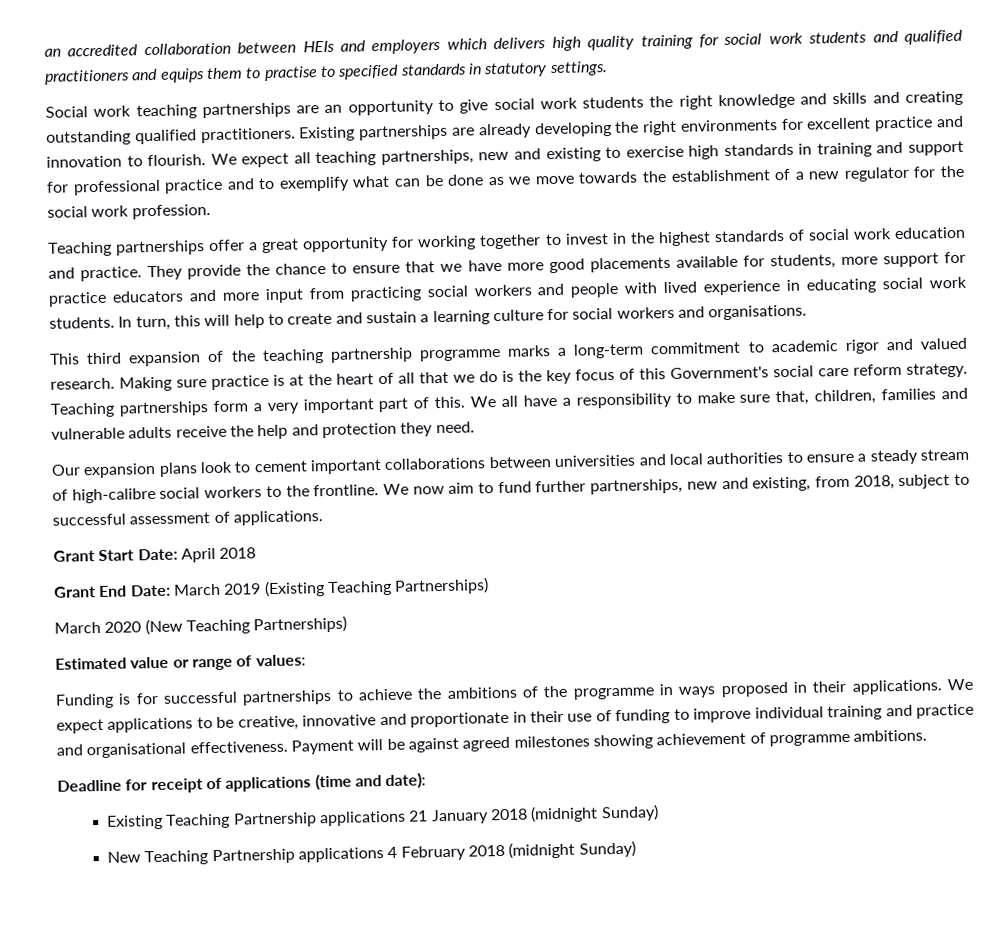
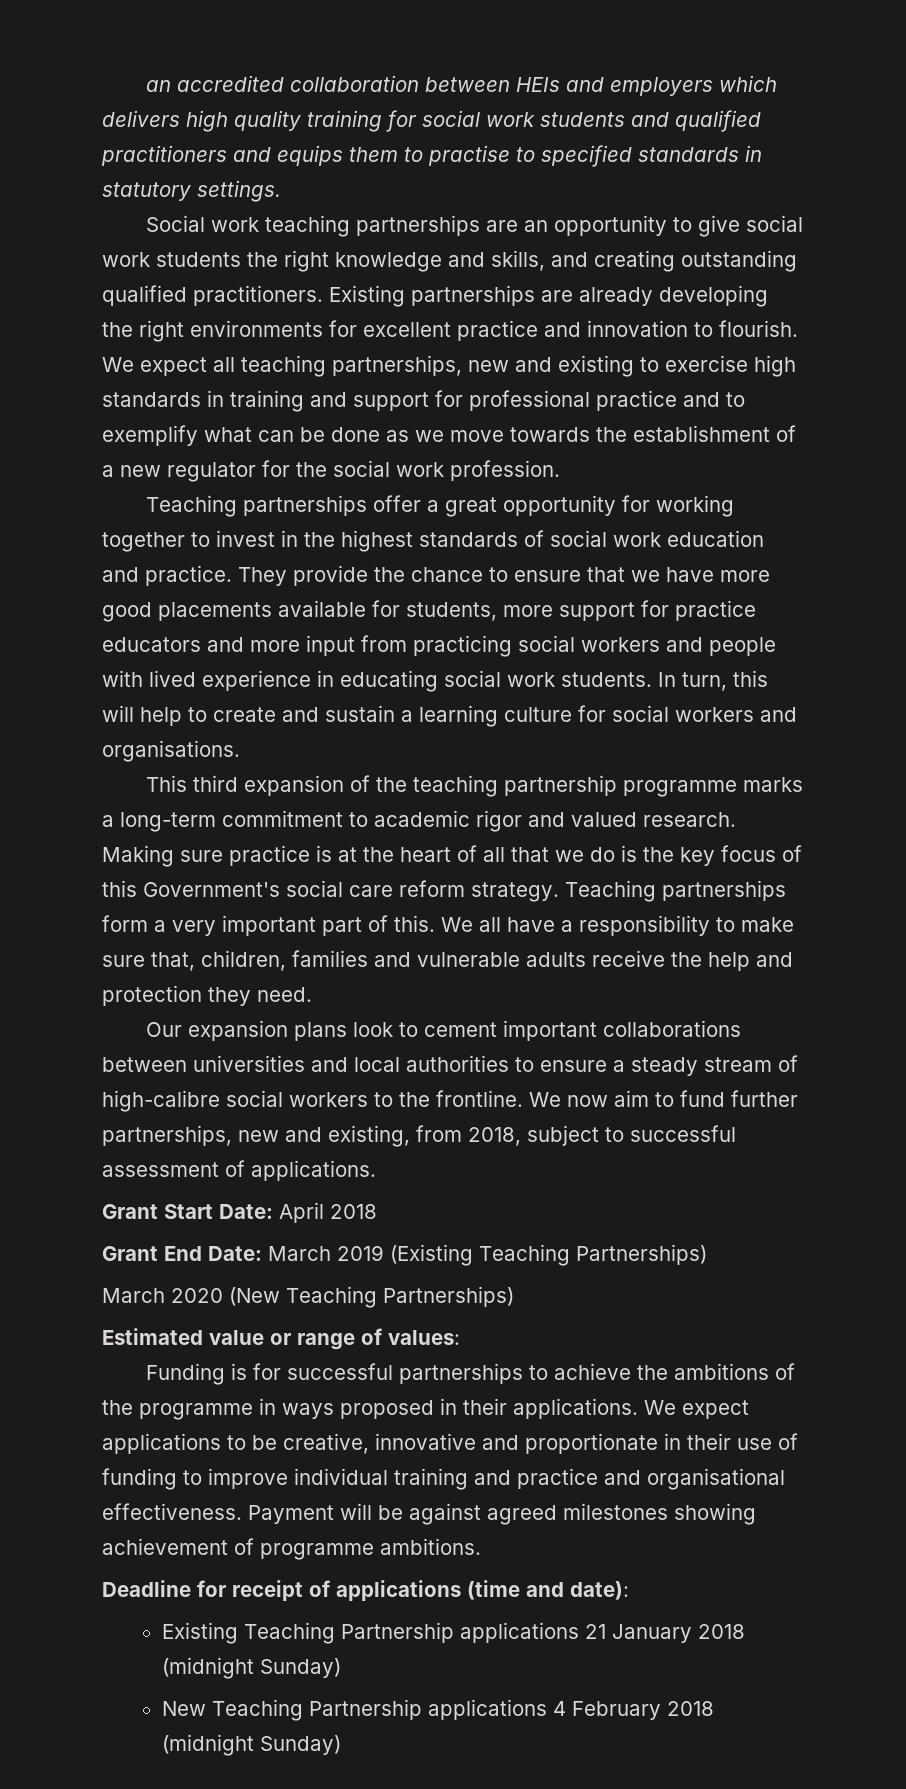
- Social work teaching partnerships are an opportunity to give social work students the right knowledge and skills and creating outstanding qualified practitioners.
+ Social work teaching partnerships are an opportunity to give social work students the right knowledge and skills, and creating outstanding qualified practitioners.

